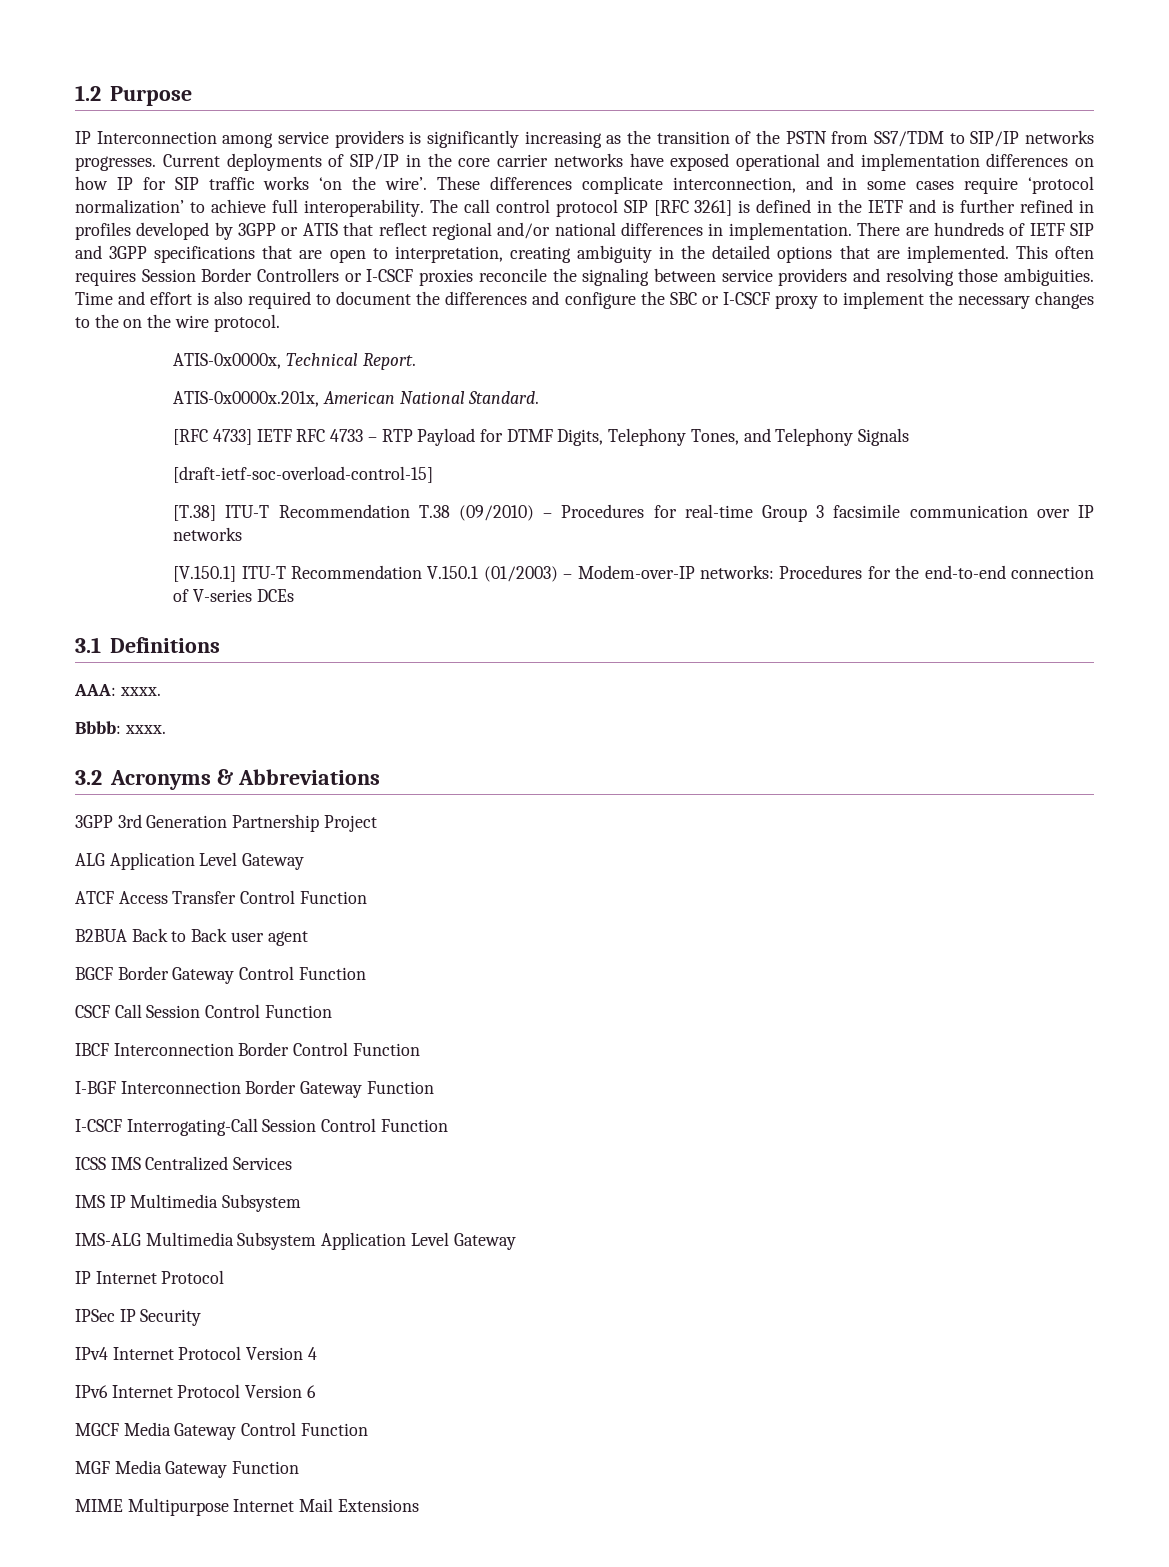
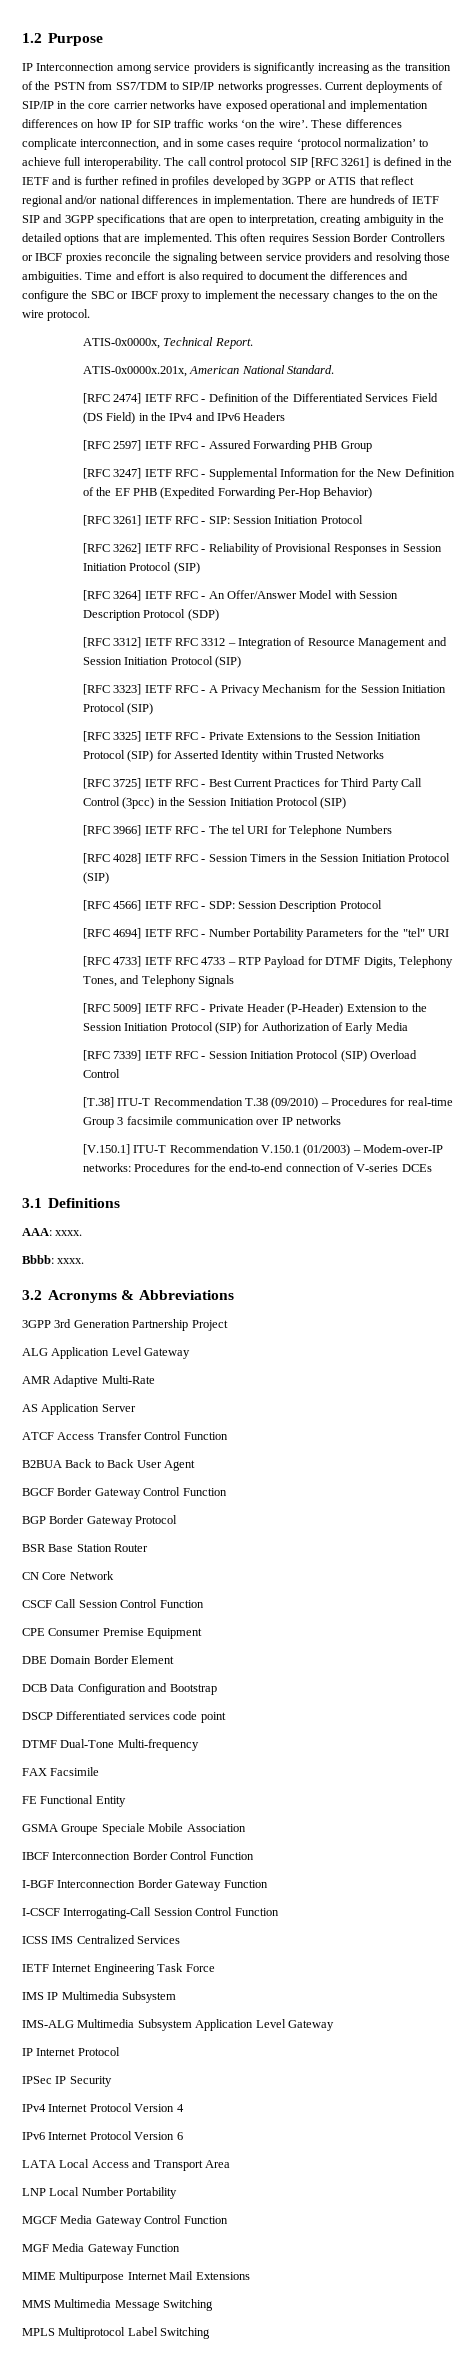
- This often requires Session Border Controllers or I-CSCF proxies reconcile the signaling between service providers and resolving those ambiguities.
+ This often requires Session Border Controllers or IBCF proxies reconcile the signaling between service providers and resolving those ambiguities.
- Time and effort is also required to document the differences and configure the SBC or I-CSCF proxy to implement the necessary changes to the on the wire protocol.
+ Time and effort is also required to document the differences and configure the SBC or IBCF proxy to implement the necessary changes to the on the wire protocol.
+ [RFC 2474] IETF RFC - Definition of the Differentiated Services Field (DS Field) in the IPv4 and IPv6 Headers
+ [RFC 2597] IETF RFC - Assured Forwarding PHB Group
+ [RFC 3247] IETF RFC - Supplemental Information for the New Definition of the EF PHB (Expedited Forwarding Per-Hop Behavior)
+ [RFC 3261] IETF RFC - SIP: Session Initiation Protocol
+ [RFC 3262] IETF RFC - Reliability of Provisional Responses in Session Initiation Protocol (SIP)
+ [RFC 3264] IETF RFC - An Offer/Answer Model with Session Description Protocol (SDP)
+ [RFC 3312] IETF RFC 3312 – Integration of Resource Management and Session Initiation Protocol (SIP)
+ [RFC 3323] IETF RFC - A Privacy Mechanism for the Session Initiation Protocol (SIP)
+ [RFC 3325] IETF RFC - Private Extensions to the Session Initiation Protocol (SIP) for Asserted Identity within Trusted Networks
+ [RFC 3725] IETF RFC - Best Current Practices for Third Party Call Control (3pcc) in the Session Initiation Protocol (SIP)
+ [RFC 3966] IETF RFC - The tel URI for Telephone Numbers
+ [RFC 4028] IETF RFC - Session Timers in the Session Initiation Protocol (SIP)
+ [RFC 4566] IETF RFC - SDP: Session Description Protocol
+ [RFC 4694] IETF RFC - Number Portability Parameters for the "tel" URI
- [draft-ietf-soc-overload-control-15]
+ [RFC 5009] IETF RFC - Private Header (P-Header) Extension to the Session Initiation Protocol (SIP) for Authorization of Early Media
+ [RFC 7339] IETF RFC - Session Initiation Protocol (SIP) Overload Control
+ AMR Adaptive Multi-Rate
+ AS Application Server
- B2BUA Back to Back user agent
+ B2BUA Back to Back User Agent
+ BGP Border Gateway Protocol
+ BSR Base Station Router
+ CN Core Network
+ CPE Consumer Premise Equipment
+ DBE Domain Border Element
+ DCB Data Configuration and Bootstrap
+ DSCP Differentiated services code point
+ DTMF Dual-Tone Multi-frequency
+ FAX Facsimile
+ FE Functional Entity
+ GSMA Groupe Speciale Mobile Association
+ IETF Internet Engineering Task Force
+ LATA Local Access and Transport Area
+ LNP Local Number Portability
+ MMS Multimedia Message Switching
+ MPLS Multiprotocol Label Switching

